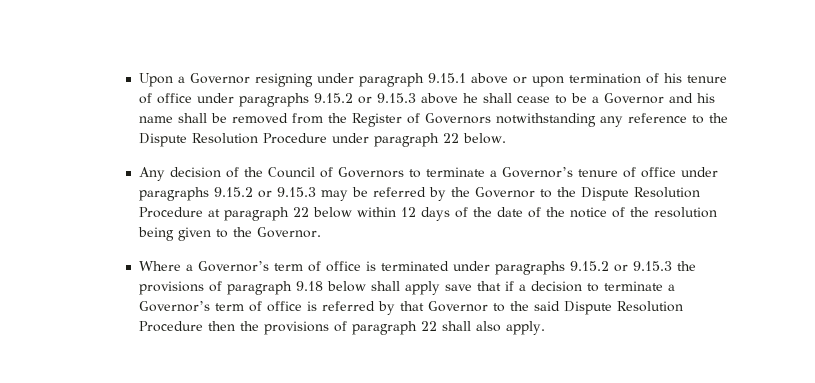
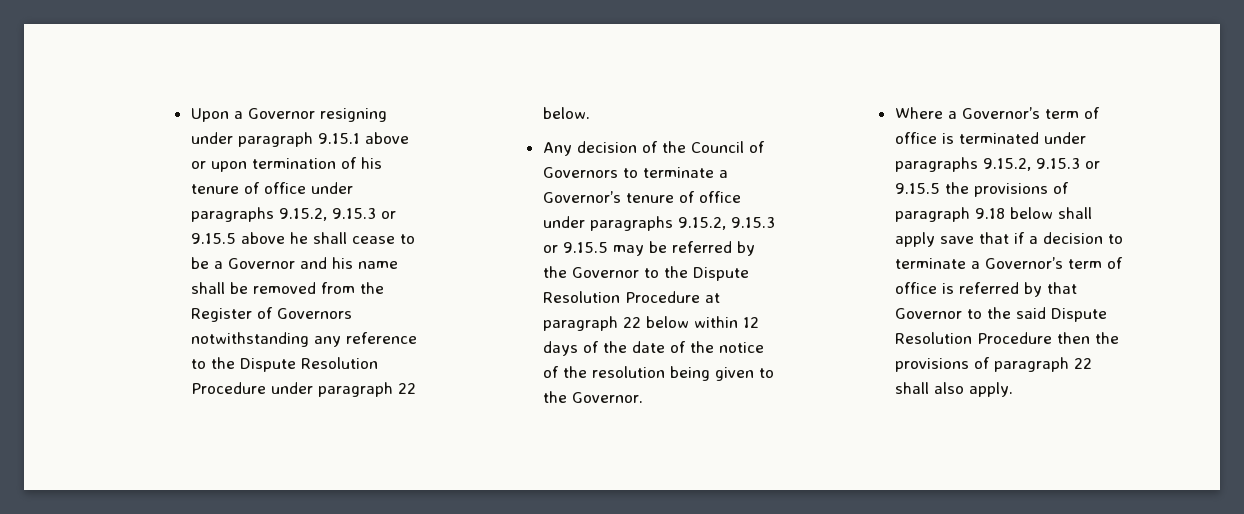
- Upon a Governor resigning under paragraph 9.15.1 above or upon termination of his tenure of office under paragraphs 9.15.2 or 9.15.3 above he shall cease to be a Governor and his name shall be removed from the Register of Governors notwithstanding any reference to the Dispute Resolution Procedure under paragraph 22 below.
+ Upon a Governor resigning under paragraph 9.15.1 above or upon termination of his tenure of office under paragraphs 9.15.2, 9.15.3 or 9.15.5 above he shall cease to be a Governor and his name shall be removed from the Register of Governors notwithstanding any reference to the Dispute Resolution Procedure under paragraph 22 below.
- Any decision of the Council of Governors to terminate a Governor’s tenure of office under paragraphs 9.15.2 or 9.15.3 may be referred by the Governor to the Dispute Resolution Procedure at paragraph 22 below within 12 days of the date of the notice of the resolution being given to the Governor.
+ Any decision of the Council of Governors to terminate a Governor’s tenure of office under paragraphs 9.15.2, 9.15.3 or 9.15.5 may be referred by the Governor to the Dispute Resolution Procedure at paragraph 22 below within 12 days of the date of the notice of the resolution being given to the Governor.
- Where a Governor’s term of office is terminated under paragraphs 9.15.2 or 9.15.3 the provisions of paragraph 9.18 below shall apply save that if a decision to terminate a Governor’s term of office is referred by that Governor to the said Dispute Resolution Procedure then the provisions of paragraph 22 shall also apply.
+ Where a Governor’s term of office is terminated under paragraphs 9.15.2, 9.15.3 or 9.15.5 the provisions of paragraph 9.18 below shall apply save that if a decision to terminate a Governor’s term of office is referred by that Governor to the said Dispute Resolution Procedure then the provisions of paragraph 22 shall also apply.

